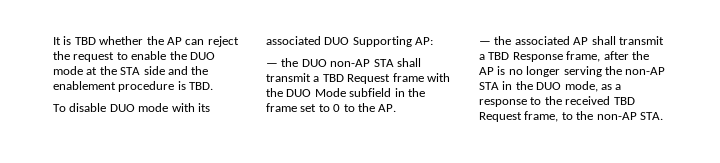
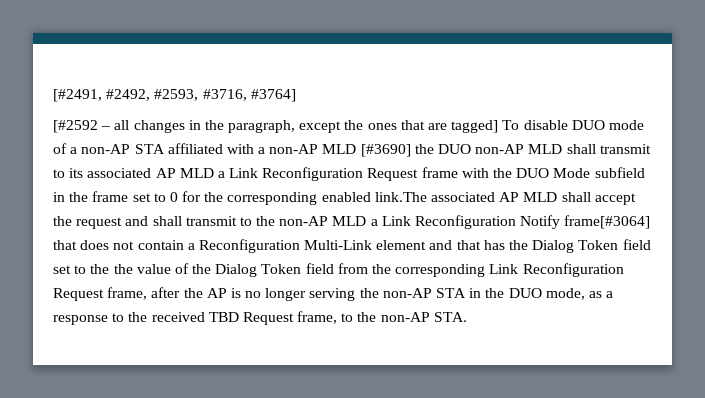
- It is TBD whether the AP can reject the request to enable the DUO mode at the STA side and the enablement procedure is TBD.
- To disable DUO mode with its associated DUO Supporting AP:
- — the DUO non-AP STA shall transmit a TBD Request frame with the DUO Mode subfield in the frame set to 0 to the AP.
- — the associated AP shall transmit a TBD Response frame, after the AP is no longer serving the non-AP STA in the DUO mode, as a response to the received TBD Request frame, to the non-AP STA.
+ [#2491, #2492, #2593, #3716, #3764]
+ [#2592 – all changes in the paragraph, except the ones that are tagged] To disable DUO mode of a non-AP STA affiliated with a non-AP MLD [#3690] the DUO non-AP MLD shall transmit to its associated AP MLD a Link Reconfiguration Request frame with the DUO Mode subfield in the frame set to 0 for the corresponding enabled link.The associated AP MLD shall accept the request and shall transmit to the non-AP MLD a Link Reconfiguration Notify frame[#3064] that does not contain a Reconfiguration Multi-Link element and that has the Dialog Token field set to the the value of the Dialog Token field from the corresponding Link Reconfiguration Request frame, after the AP is no longer serving the non-AP STA in the DUO mode, as a response to the received TBD Request frame, to the non-AP STA.

